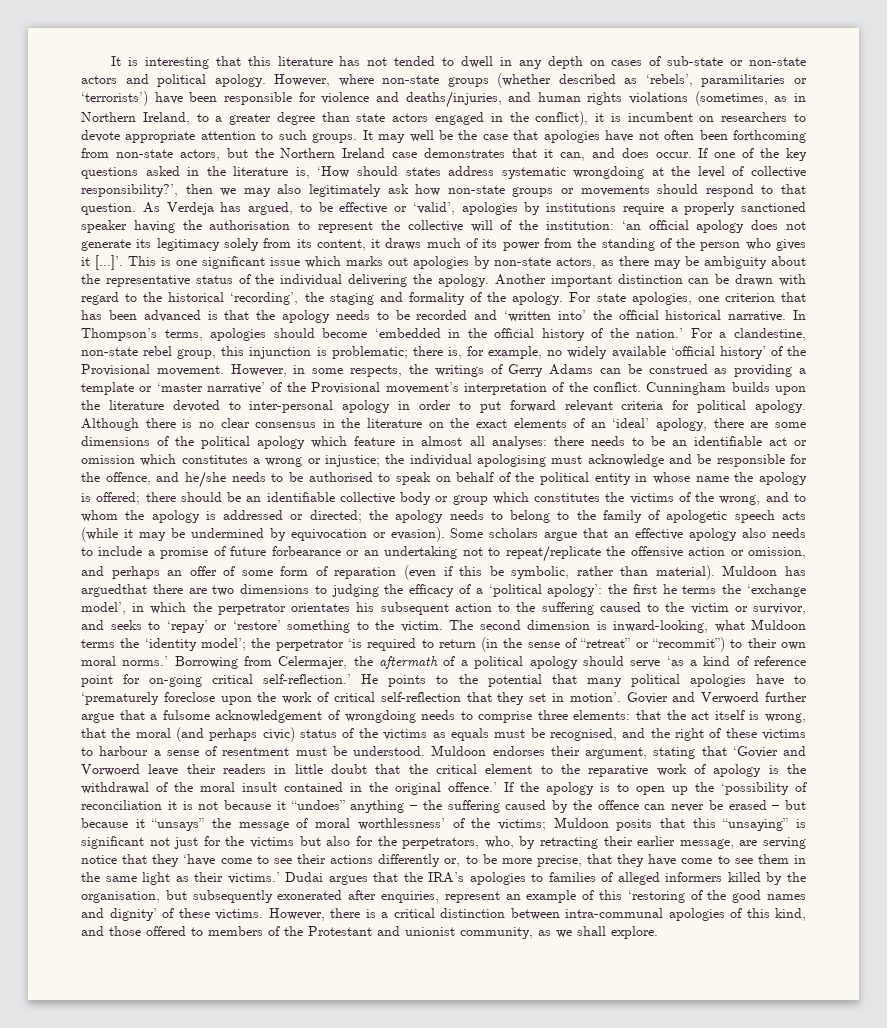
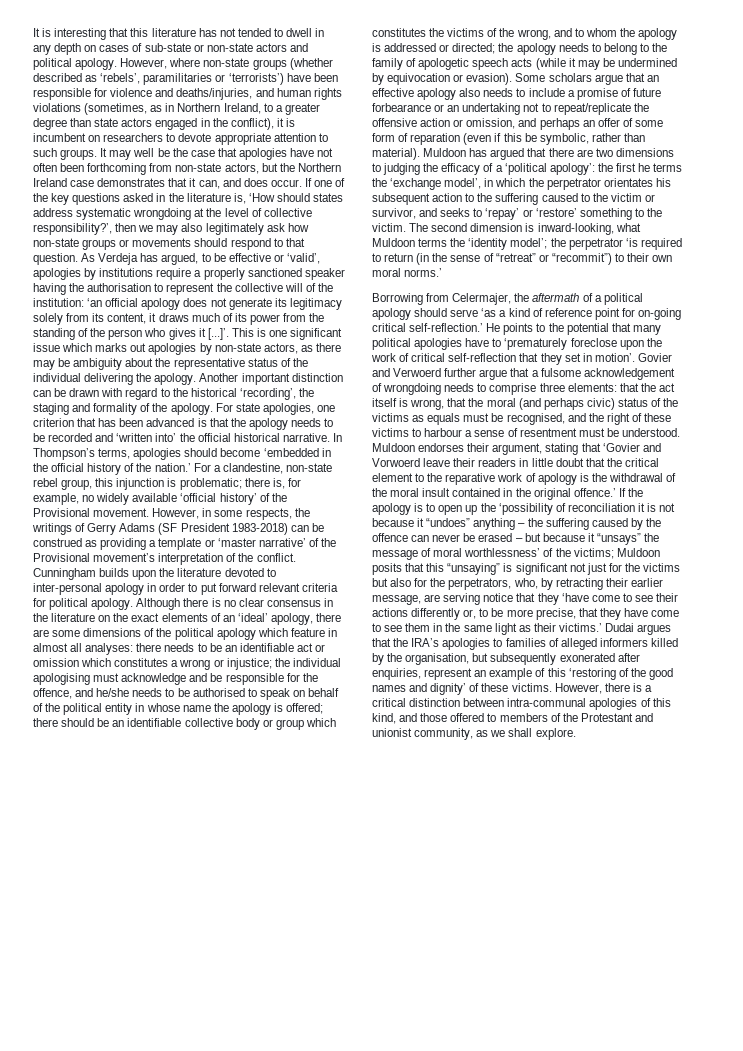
- However, in some respects, the writings of Gerry Adams can be construed as providing a template or ‘master narrative’ of the Provisional movement’s interpretation of the conflict.
+ However, in some respects, the writings of Gerry Adams (SF President 1983-2018) can be construed as providing a template or ‘master narrative’ of the Provisional movement’s interpretation of the conflict.
- Muldoon has arguedthat there are two dimensions to judging the efficacy of a ‘political apology’: the first he terms the ‘exchange model’, in which the perpetrator orientates his subsequent action to the suffering caused to the victim or survivor, and seeks to ‘repay’ or ‘restore’ something to the victim.
+ Muldoon has argued that there are two dimensions to judging the efficacy of a ‘political apology’: the first he terms the ‘exchange model’, in which the perpetrator orientates his subsequent action to the suffering caused to the victim or survivor, and seeks to ‘repay’ or ‘restore’ something to the victim.
- The second dimension is inward-looking, what Muldoon terms the ‘identity model’; the perpetrator ‘is required to return (in the sense of “retreat” or “recommit”) to their own moral norms.’ Borrowing from Celermajer, the aftermath of a political apology should serve ‘as a kind of reference point for on-going critical self-reflection.’
+ The second dimension is inward-looking, what Muldoon terms the ‘identity model’; the perpetrator ‘is required to return (in the sense of “retreat” or “recommit”) to their own moral norms.’
+ Borrowing from Celermajer, the aftermath of a political apology should serve ‘as a kind of reference point for on-going critical self-reflection.’

